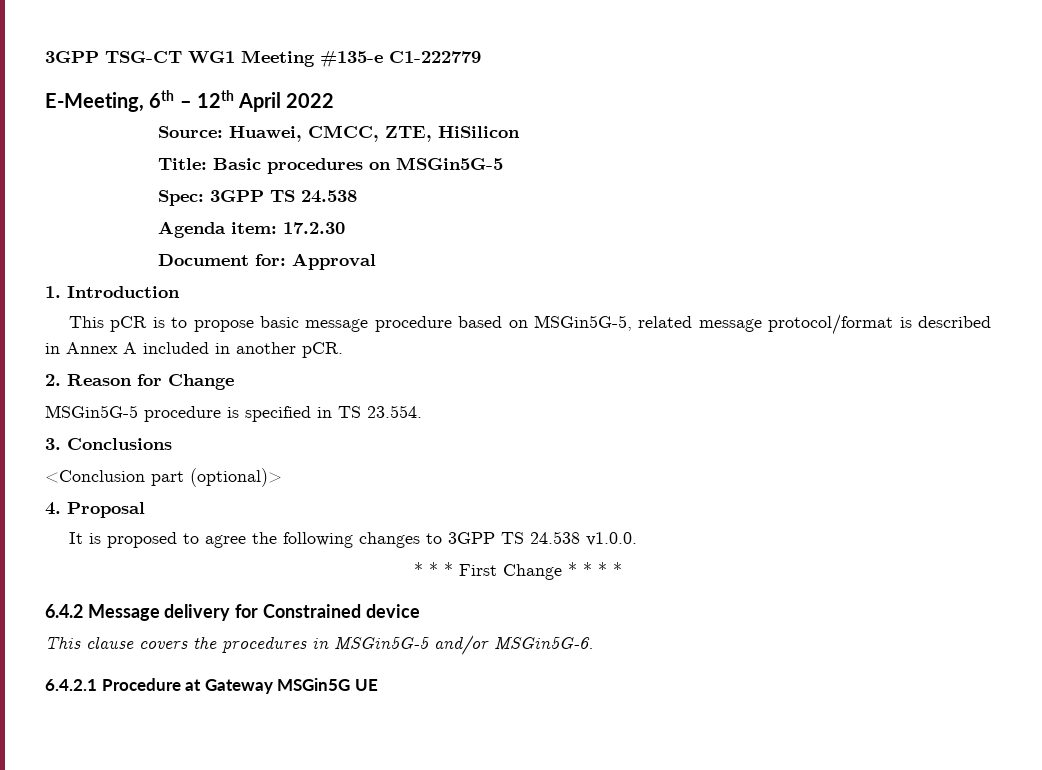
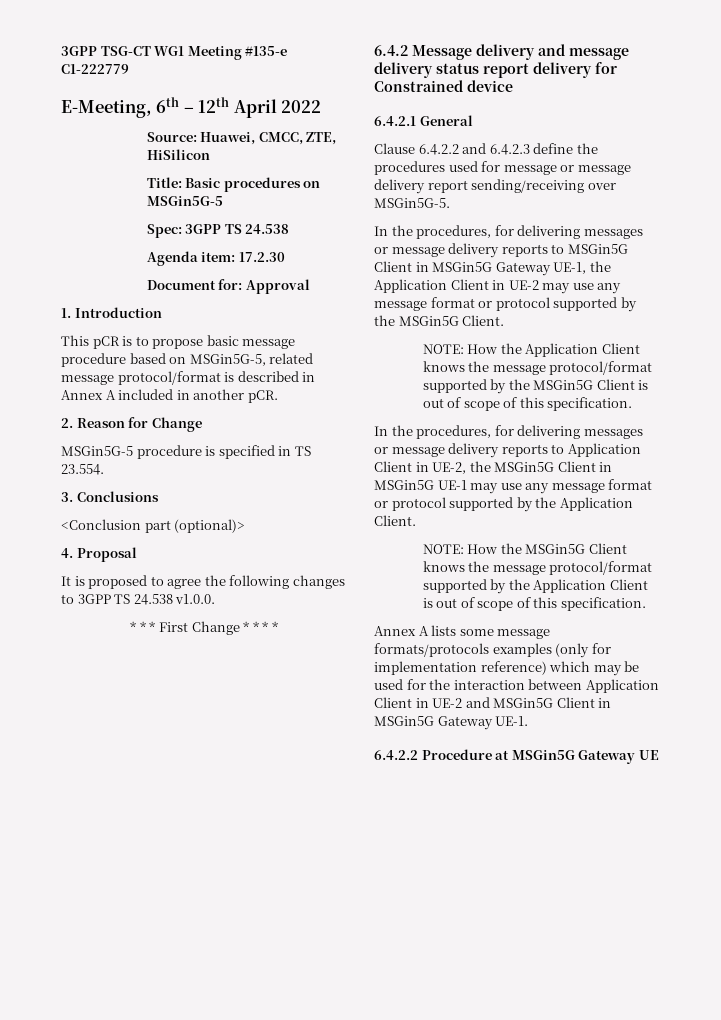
- 6.4.2 Message delivery for Constrained device
- This clause covers the procedures in MSGin5G-5 and/or MSGin5G-6.
- 6.4.2.1 Procedure at Gateway MSGin5G UE
+ 6.4.2 Message delivery and message delivery status report delivery for Constrained device
+ 6.4.2.1 General
+ Clause 6.4.2.2 and 6.4.2.3 define the procedures used for message or message delivery report sending/receiving over MSGin5G-5.
+ In the procedures, for delivering messages or message delivery reports to MSGin5G Client in MSGin5G Gateway UE-1, the Application Client in UE-2 may use any message format or protocol supported by the MSGin5G Client.
+ NOTE: How the Application Client knows the message protocol/format supported by the MSGin5G Client is out of scope of this specification.
+ In the procedures, for delivering messages or message delivery reports to Application Client in UE-2, the MSGin5G Client in MSGin5G UE-1 may use any message format or protocol supported by the Application Client.
+ NOTE: How the MSGin5G Client knows the message protocol/format supported by the Application Client is out of scope of this specification.
+ Annex A lists some message formats/protocols examples (only for implementation reference) which may be used for the interaction between Application Client in UE-2 and MSGin5G Client in MSGin5G Gateway UE-1.
+ 6.4.2.2 Procedure at MSGin5G Gateway UE

